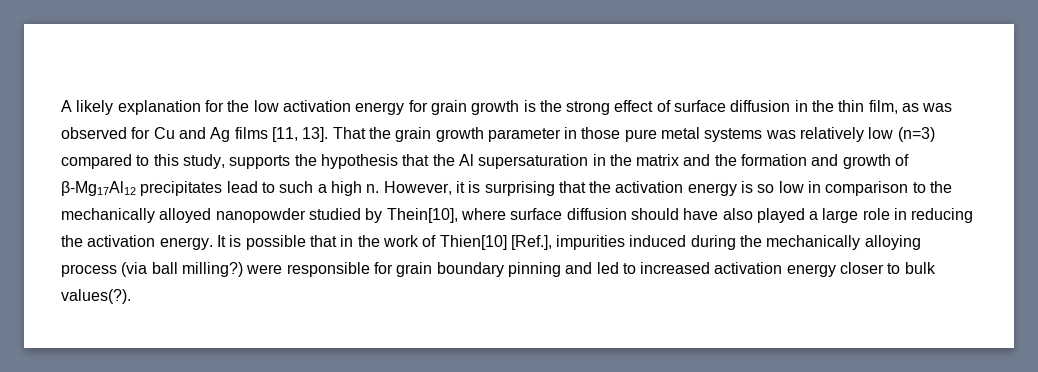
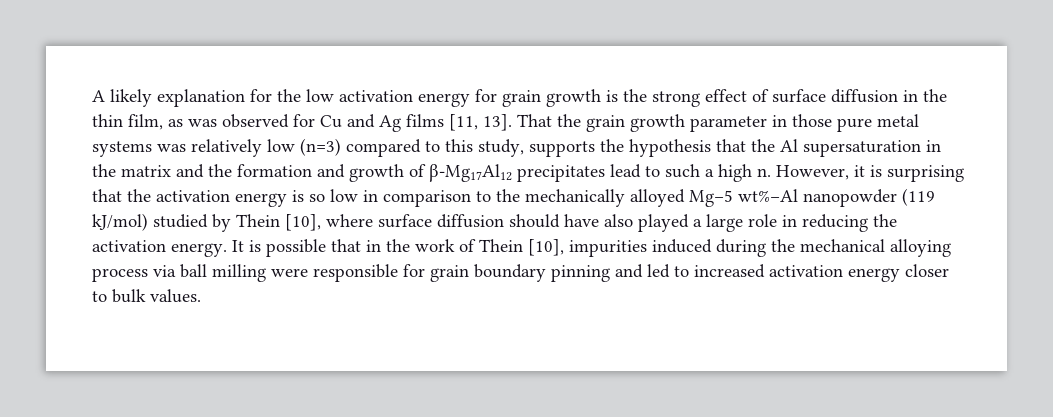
- However, it is surprising that the activation energy is so low in comparison to the mechanically alloyed nanopowder studied by Thein[10], where surface diffusion should have also played a large role in reducing the activation energy.
+ However, it is surprising that the activation energy is so low in comparison to the mechanically alloyed Mg–5 wt%–Al nanopowder (119 kJ/mol) studied by Thein [10], where surface diffusion should have also played a large role in reducing the activation energy.
- It is possible that in the work of Thien[10] [Ref.], impurities induced during the mechanically alloying process (via ball milling?) were responsible for grain boundary pinning and led to increased activation energy closer to bulk values(?).
+ It is possible that in the work of Thein [10], impurities induced during the mechanical alloying process via ball milling were responsible for grain boundary pinning and led to increased activation energy closer to bulk values.

